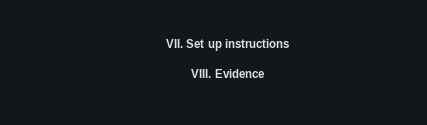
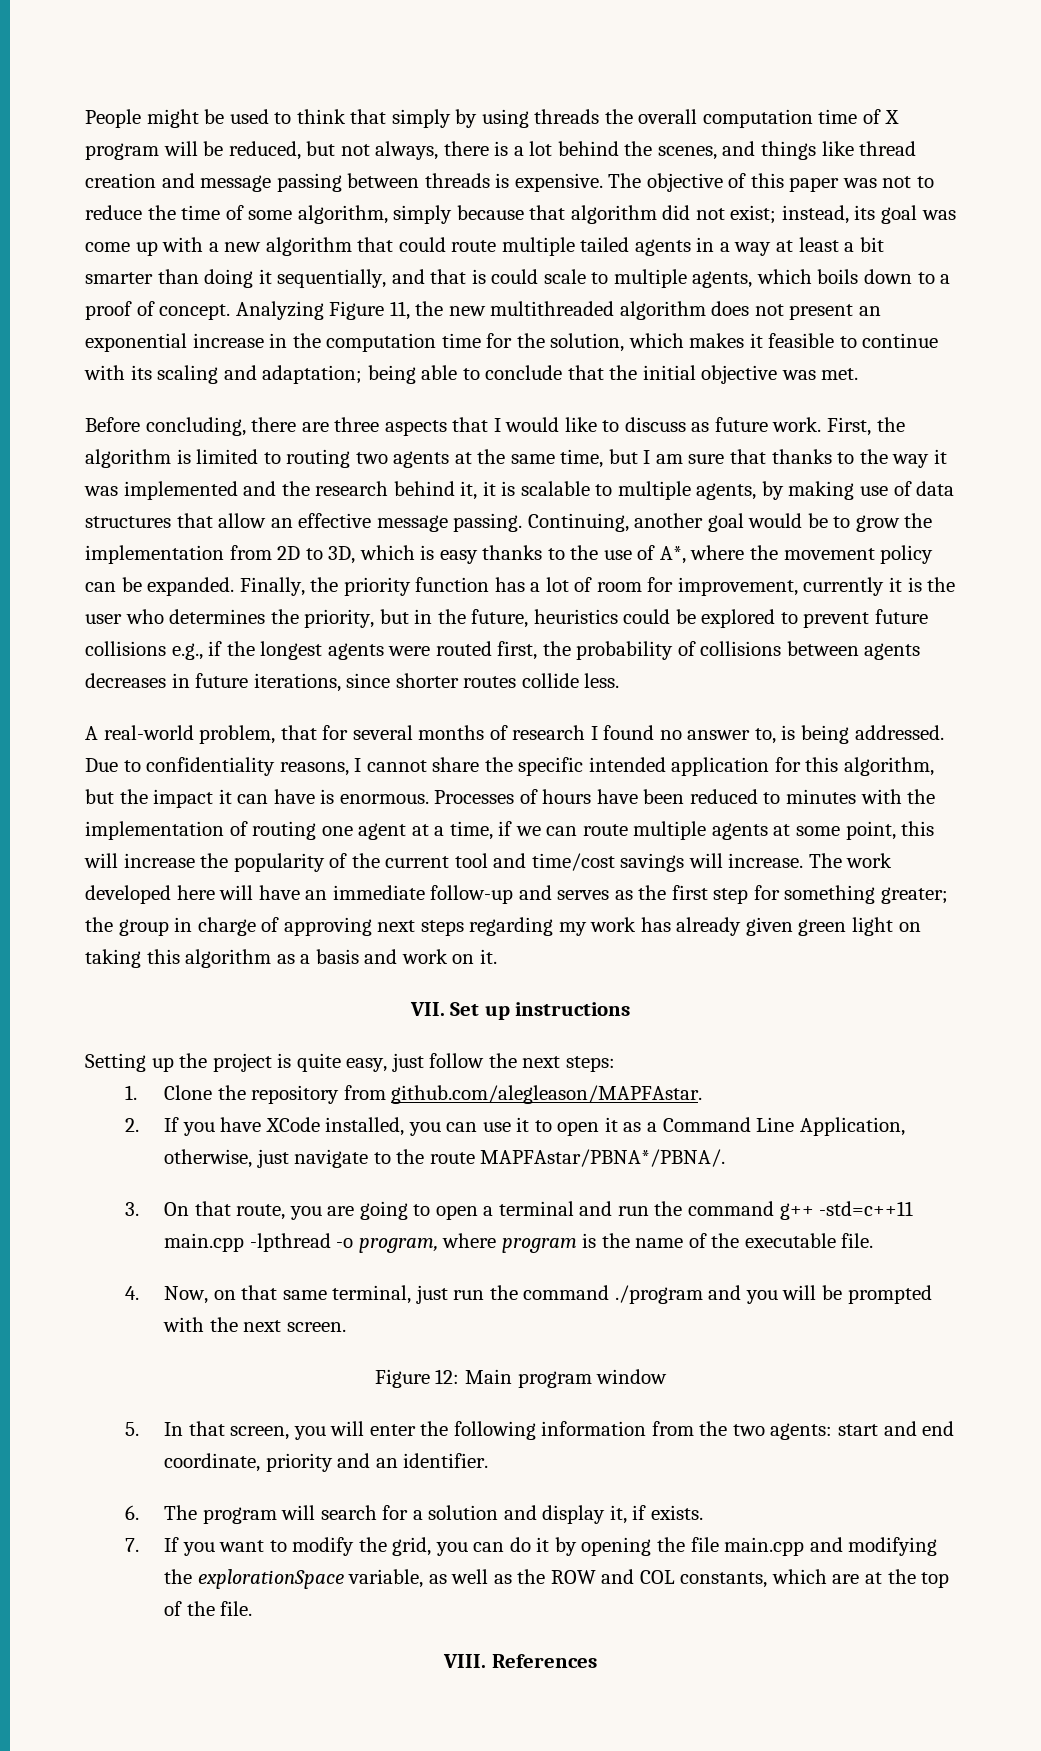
+ People might be used to think that simply by using threads the overall computation time of X program will be reduced, but not always, there is a lot behind the scenes, and things like thread creation and message passing between threads is expensive. The objective of this paper was not to reduce the time of some algorithm, simply because that algorithm did not exist; instead, its goal was come up with a new algorithm that could route multiple tailed agents in a way at least a bit smarter than doing it sequentially, and that is could scale to multiple agents, which boils down to a proof of concept. Analyzing Figure 11, the new multithreaded algorithm does not present an exponential increase in the computation time for the solution, which makes it feasible to continue with its scaling and adaptation; being able to conclude that the initial objective was met.
+ Before concluding, there are three aspects that I would like to discuss as future work. First, the algorithm is limited to routing two agents at the same time, but I am sure that thanks to the way it was implemented and the research behind it, it is scalable to multiple agents, by making use of data structures that allow an effective message passing. Continuing, another goal would be to grow the implementation from 2D to 3D, which is easy thanks to the use of A*, where the movement policy can be expanded. Finally, the priority function has a lot of room for improvement, currently it is the user who determines the priority, but in the future, heuristics could be explored to prevent future collisions e.g., if the longest agents were routed first, the probability of collisions between agents decreases in future iterations, since shorter routes collide less.
+ A real-world problem, that for several months of research I found no answer to, is being addressed. Due to confidentiality reasons, I cannot share the specific intended application for this algorithm, but the impact it can have is enormous. Processes of hours have been reduced to minutes with the implementation of routing one agent at a time, if we can route multiple agents at some point, this will increase the popularity of the current tool and time/cost savings will increase. The work developed here will have an immediate follow-up and serves as the first step for something greater; the group in charge of approving next steps regarding my work has already given green light on taking this algorithm as a basis and work on it.
  VII. Set up instructions
+ Setting up the project is quite easy, just follow the next steps:
+ 1. Clone the repository from github.com/alegleason/MAPFAstar.
+ 2. If you have XCode installed, you can use it to open it as a Command Line Application, otherwise, just navigate to the route MAPFAstar/PBNA*/PBNA/.
+ 3. On that route, you are going to open a terminal and run the command g++ -std=c++11 main.cpp -lpthread -o program, where program is the name of the executable file.
+ 4. Now, on that same terminal, just run the command ./program and you will be prompted with the next screen.
+ Figure 12: Main program window
+ 5. In that screen, you will enter the following information from the two agents: start and end coordinate, priority and an identifier.
+ 6. The program will search for a solution and display it, if exists.
+ 7. If you want to modify the grid, you can do it by opening the file main.cpp and modifying the explorationSpace variable, as well as the ROW and COL constants, which are at the top of the file.
- Evidence
+ References

